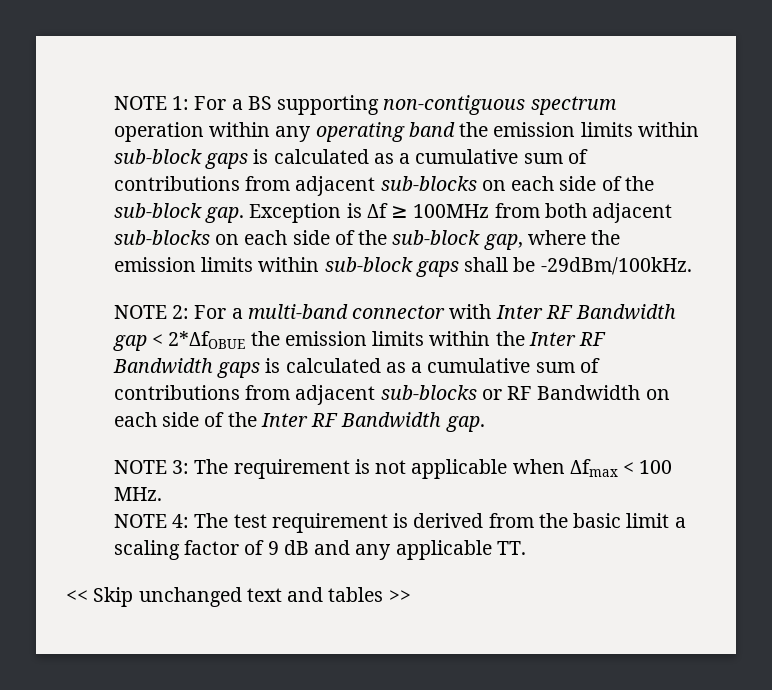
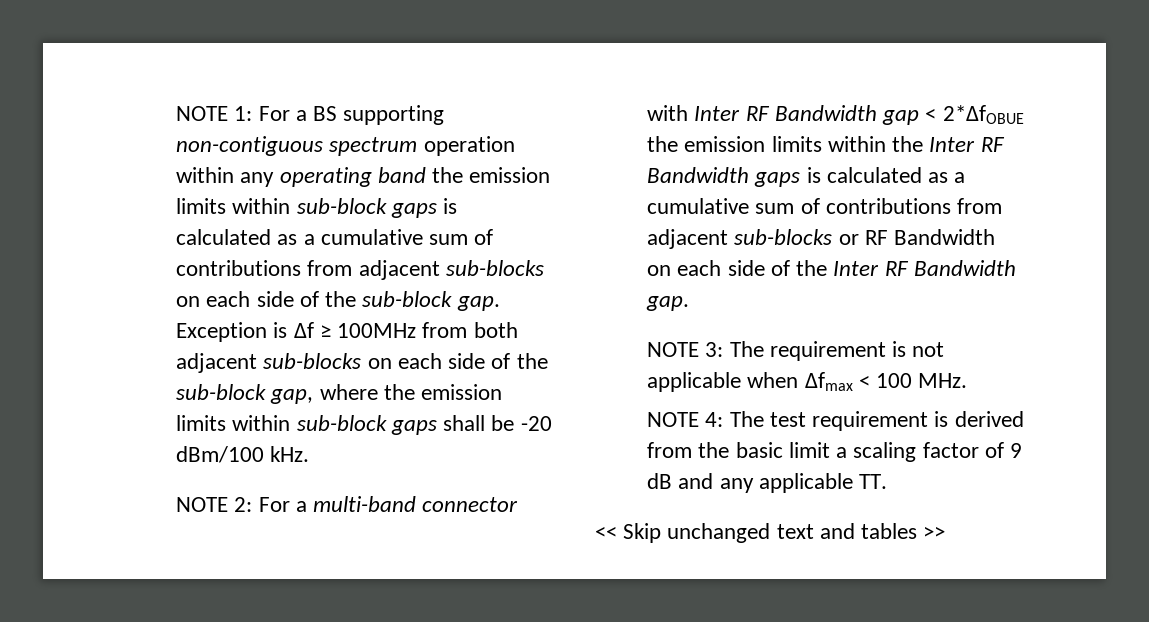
- Exception is Δf ≥ 100MHz from both adjacent sub-blocks on each side of the sub-block gap, where the emission limits within sub-block gaps shall be -29dBm/100kHz.
+ Exception is Δf ≥ 100MHz from both adjacent sub-blocks on each side of the sub-block gap, where the emission limits within sub-block gaps shall be -20 dBm/100 kHz.

